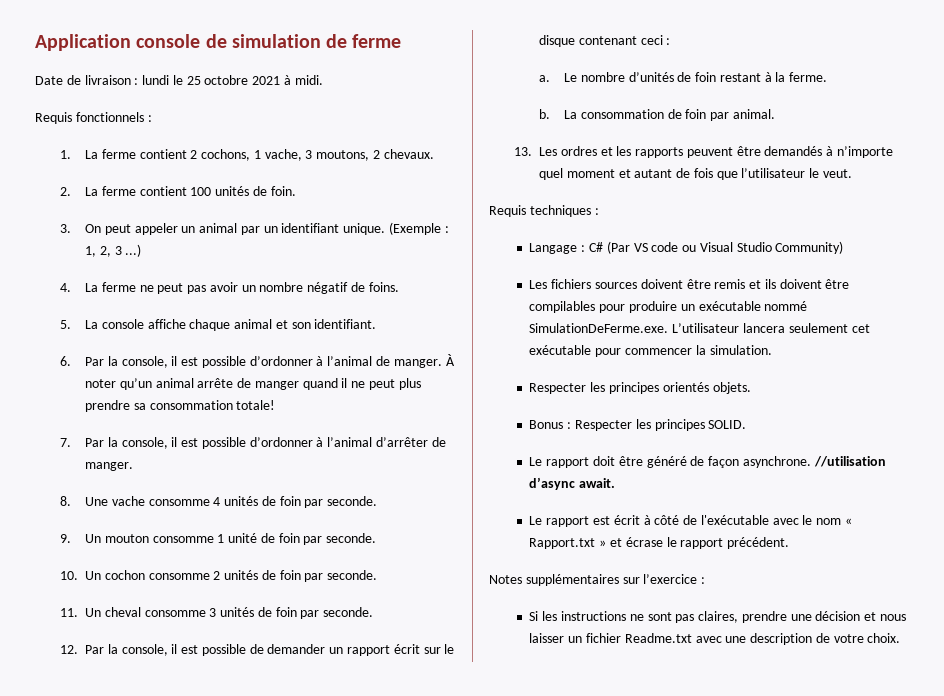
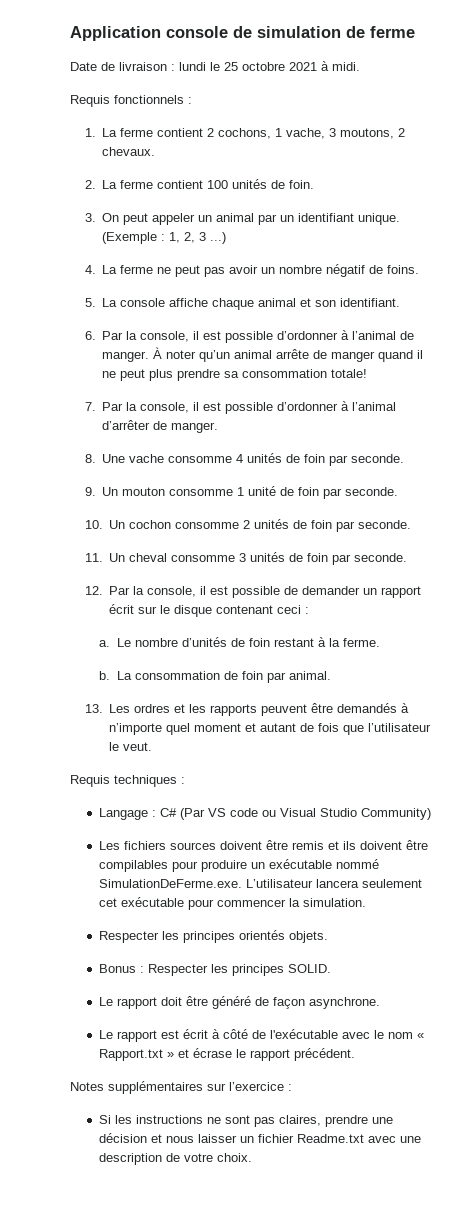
- //utilisation d’async await.

